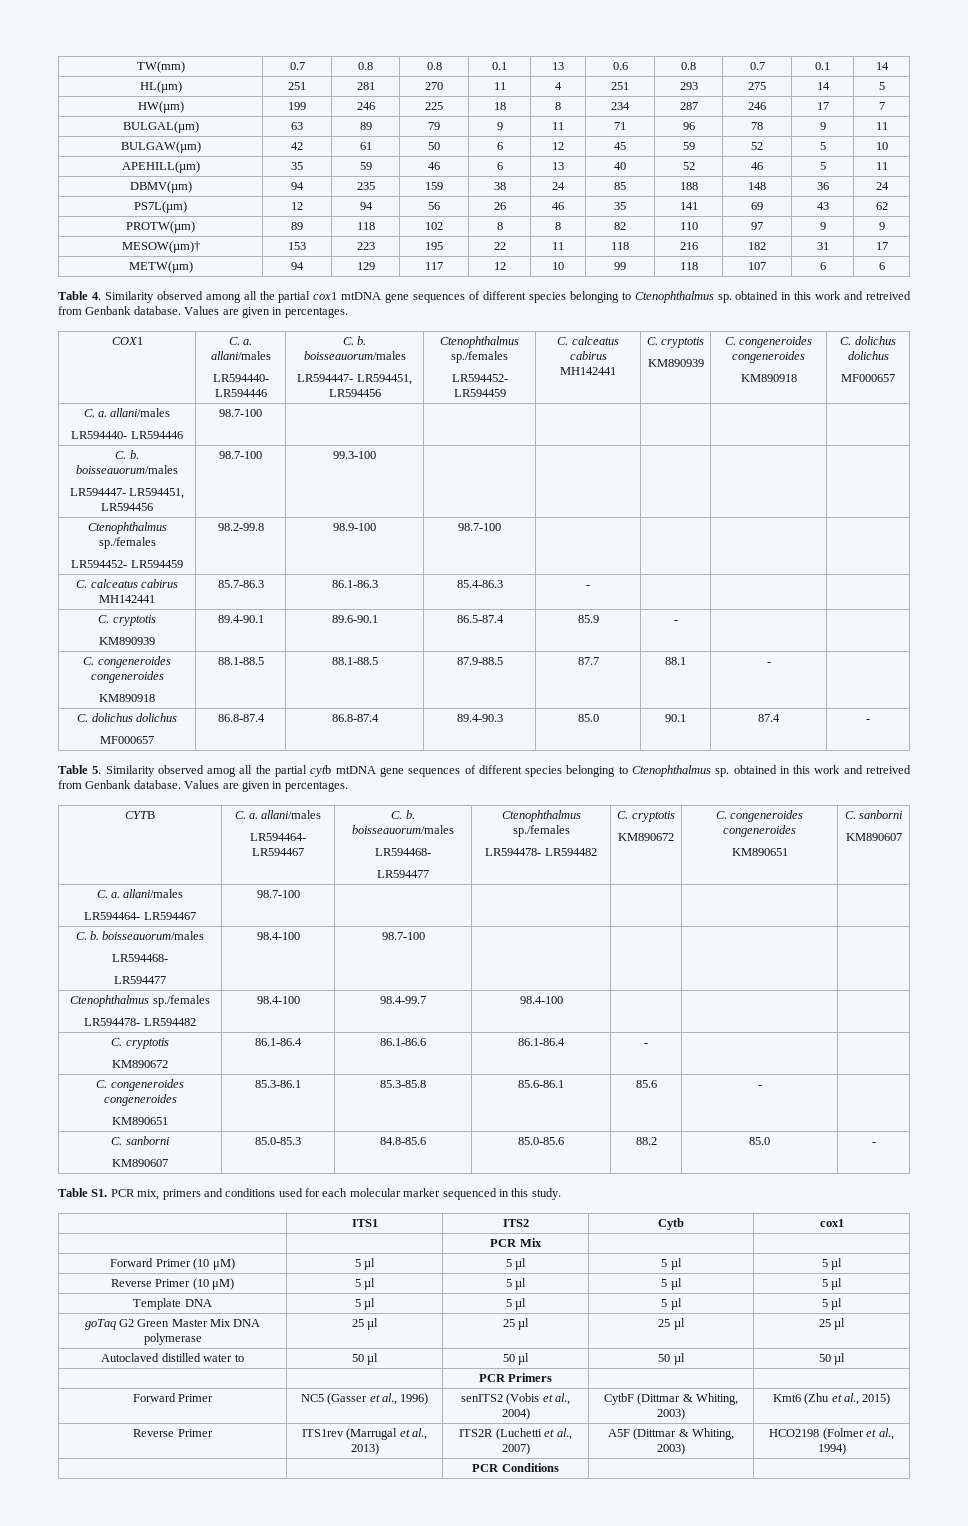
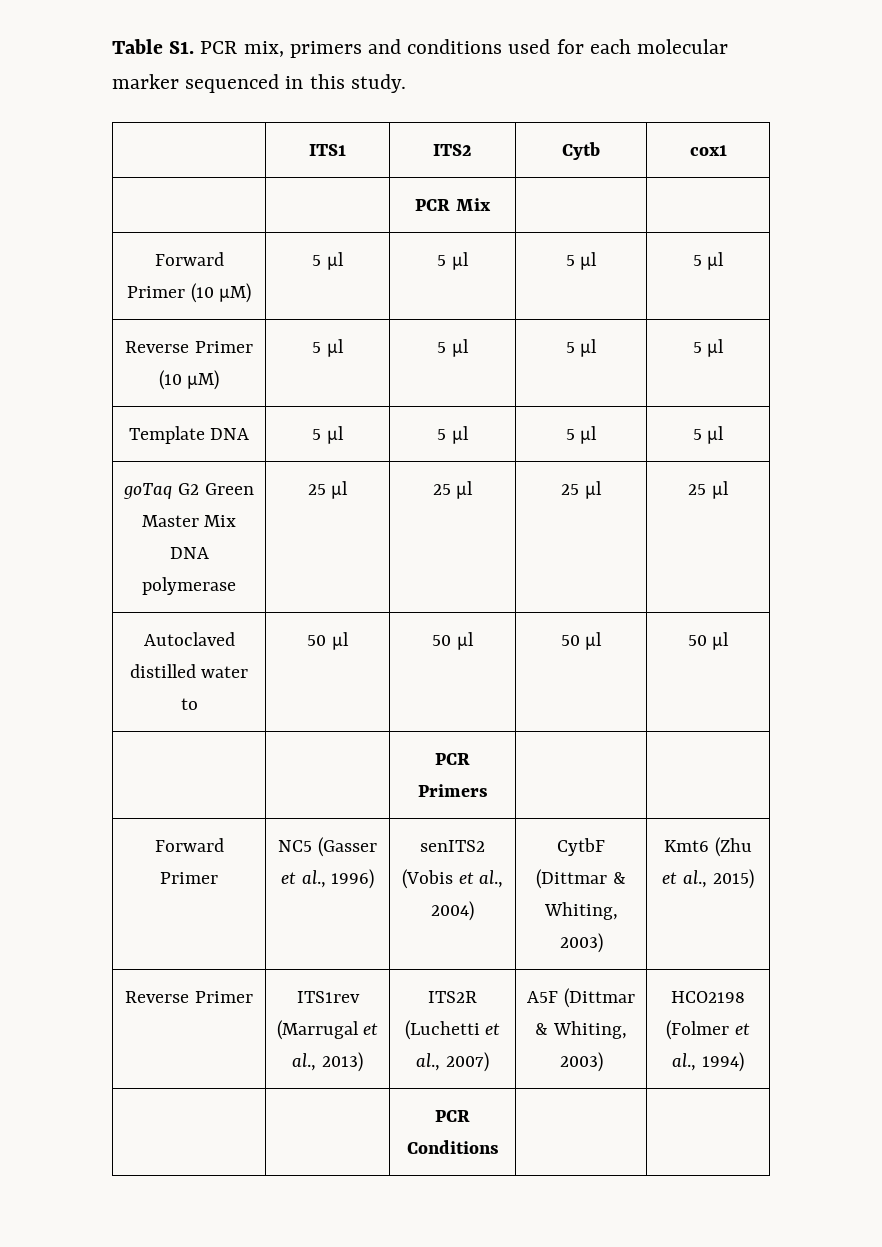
- TW(mm) | 0.7 | 0.8 | 0.8 | 0.1 | 13 | 0.6 | 0.8 | 0.7 | 0.1 | 14
- HL(µm) | 251 | 281 | 270 | 11 | 4 | 251 | 293 | 275 | 14 | 5
- HW(µm) | 199 | 246 | 225 | 18 | 8 | 234 | 287 | 246 | 17 | 7
- BULGAL(µm) | 63 | 89 | 79 | 9 | 11 | 71 | 96 | 78 | 9 | 11
- BULGAW(µm) | 42 | 61 | 50 | 6 | 12 | 45 | 59 | 52 | 5 | 10
- APEHILL(µm) | 35 | 59 | 46 | 6 | 13 | 40 | 52 | 46 | 5 | 11
- DBMV(µm) | 94 | 235 | 159 | 38 | 24 | 85 | 188 | 148 | 36 | 24
- PS7L(µm) | 12 | 94 | 56 | 26 | 46 | 35 | 141 | 69 | 43 | 62
- PROTW(µm) | 89 | 118 | 102 | 8 | 8 | 82 | 110 | 97 | 9 | 9
- MESOW(µm)† | 153 | 223 | 195 | 22 | 11 | 118 | 216 | 182 | 31 | 17
- METW(µm) | 94 | 129 | 117 | 12 | 10 | 99 | 118 | 107 | 6 | 6
- Table 4. Similarity observed among all the partial cox1 mtDNA gene sequences of different species belonging to Ctenophthalmus sp. obtained in this work and retreived from Genbank database. Values are given in percentages.
- COX1 | C. a. allani/males
- LR594440- LR594446 | C. b. boisseauorum/males
- LR594447- LR594451, LR594456 | Ctenophthalmus sp./females
- LR594452- LR594459 | C. calceatus cabirus MH142441 | C. cryptotis
- KM890939 | C. congeneroides congeneroides
- KM890918 | C. dolichus dolichus
- MF000657
- C. a. allani/males
- LR594440- LR594446 | 98.7-100 | | | | | |
- C. b. boisseauorum/males
- LR594447- LR594451, LR594456 | 98.7-100 | 99.3-100 | | | | |
- Ctenophthalmus sp./females
- LR594452- LR594459 | 98.2-99.8 | 98.9-100 | 98.7-100 | | | |
- C. calceatus cabirus MH142441 | 85.7-86.3 | 86.1-86.3 | 85.4-86.3 | - | | |
- C. cryptotis
- KM890939 | 89.4-90.1 | 89.6-90.1 | 86.5-87.4 | 85.9 | - | |
- C. congeneroides congeneroides
- KM890918 | 88.1-88.5 | 88.1-88.5 | 87.9-88.5 | 87.7 | 88.1 | - |
- C. dolichus dolichus
- MF000657 | 86.8-87.4 | 86.8-87.4 | 89.4-90.3 | 85.0 | 90.1 | 87.4 | -
- Table 5. Similarity observed amog all the partial cytb mtDNA gene sequences of different species belonging to Ctenophthalmus sp. obtained in this work and retreived from Genbank database. Values are given in percentages.
- CYTB | C. a. allani/males
- LR594464- LR594467 | C. b. boisseauorum/males
- LR594468-
- LR594477 | Ctenophthalmus sp./females
- LR594478- LR594482 | C. cryptotis
- KM890672 | C. congeneroides congeneroides
- KM890651 | C. sanborni
- KM890607
- C. a. allani/males
- LR594464- LR594467 | 98.7-100 | | | | |
- C. b. boisseauorum/males
- LR594468-
- LR594477 | 98.4-100 | 98.7-100 | | | |
- Ctenophthalmus sp./females
- LR594478- LR594482 | 98.4-100 | 98.4-99.7 | 98.4-100 | | |
- C. cryptotis
- KM890672 | 86.1-86.4 | 86.1-86.6 | 86.1-86.4 | - | |
- C. congeneroides congeneroides
- KM890651 | 85.3-86.1 | 85.3-85.8 | 85.6-86.1 | 85.6 | - |
- C. sanborni
- KM890607 | 85.0-85.3 | 84.8-85.6 | 85.0-85.6 | 88.2 | 85.0 | -

